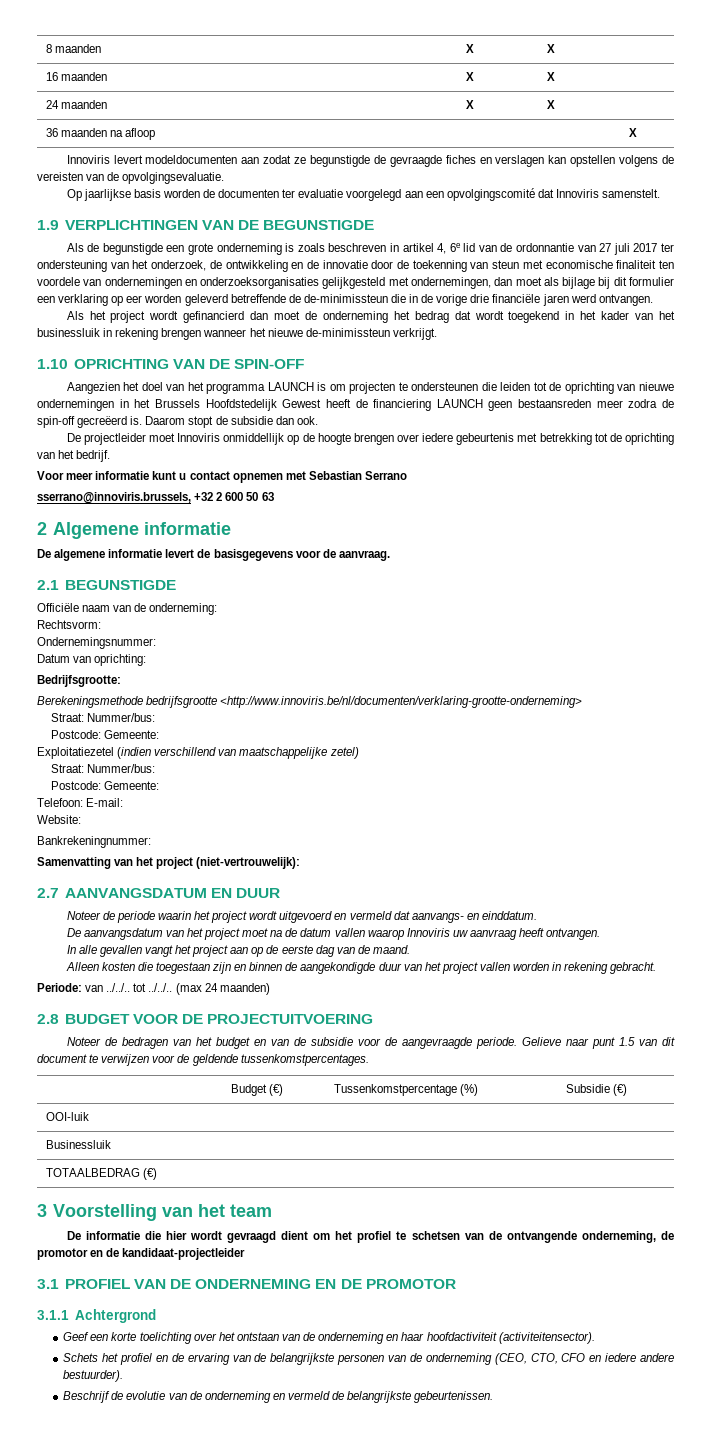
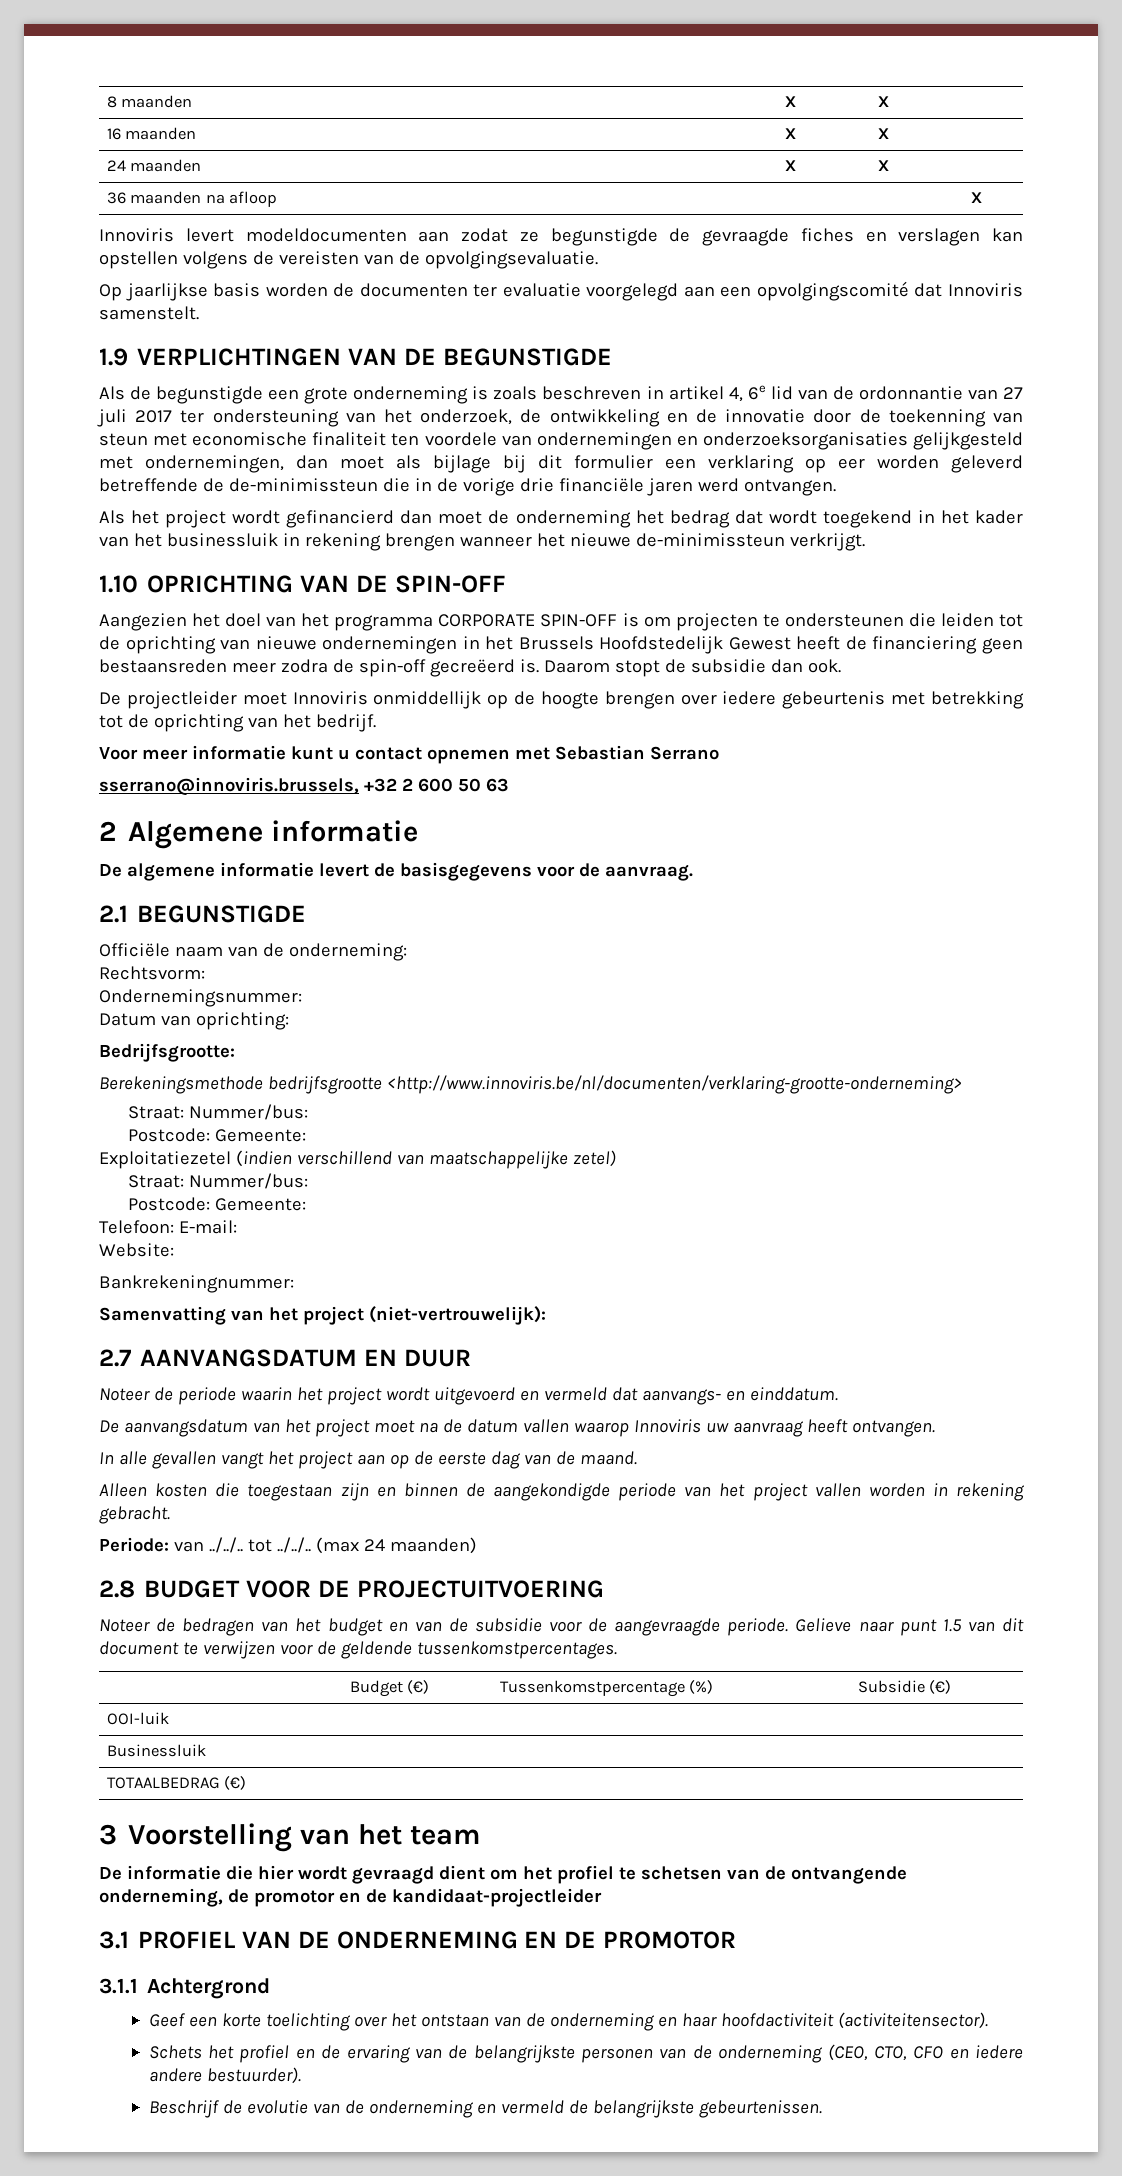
- Aangezien het doel van het programma LAUNCH is om projecten te ondersteunen die leiden tot de oprichting van nieuwe ondernemingen in het Brussels Hoofdstedelijk Gewest heeft de financiering LAUNCH geen bestaansreden meer zodra de spin-off gecreëerd is.
+ Aangezien het doel van het programma CORPORATE SPIN-OFF is om projecten te ondersteunen die leiden tot de oprichting van nieuwe ondernemingen in het Brussels Hoofdstedelijk Gewest heeft de financiering geen bestaansreden meer zodra de spin-off gecreëerd is.
- Alleen kosten die toegestaan zijn en binnen de aangekondigde duur van het project vallen worden in rekening gebracht.
+ Alleen kosten die toegestaan zijn en binnen de aangekondigde periode van het project vallen worden in rekening gebracht.

